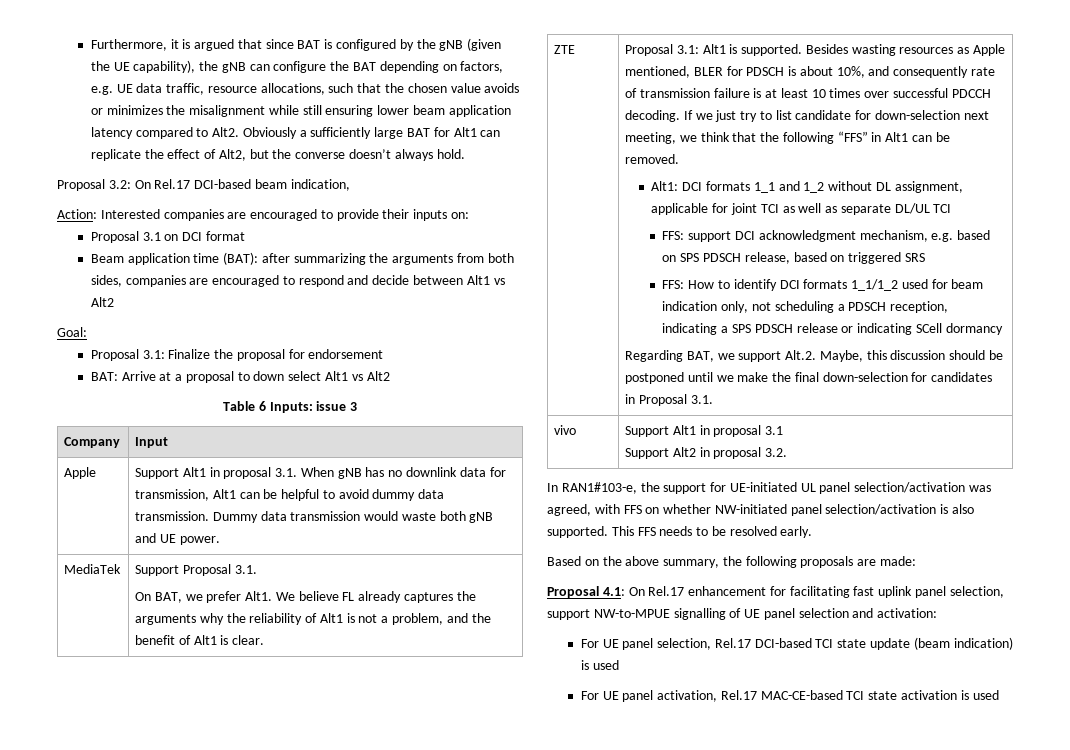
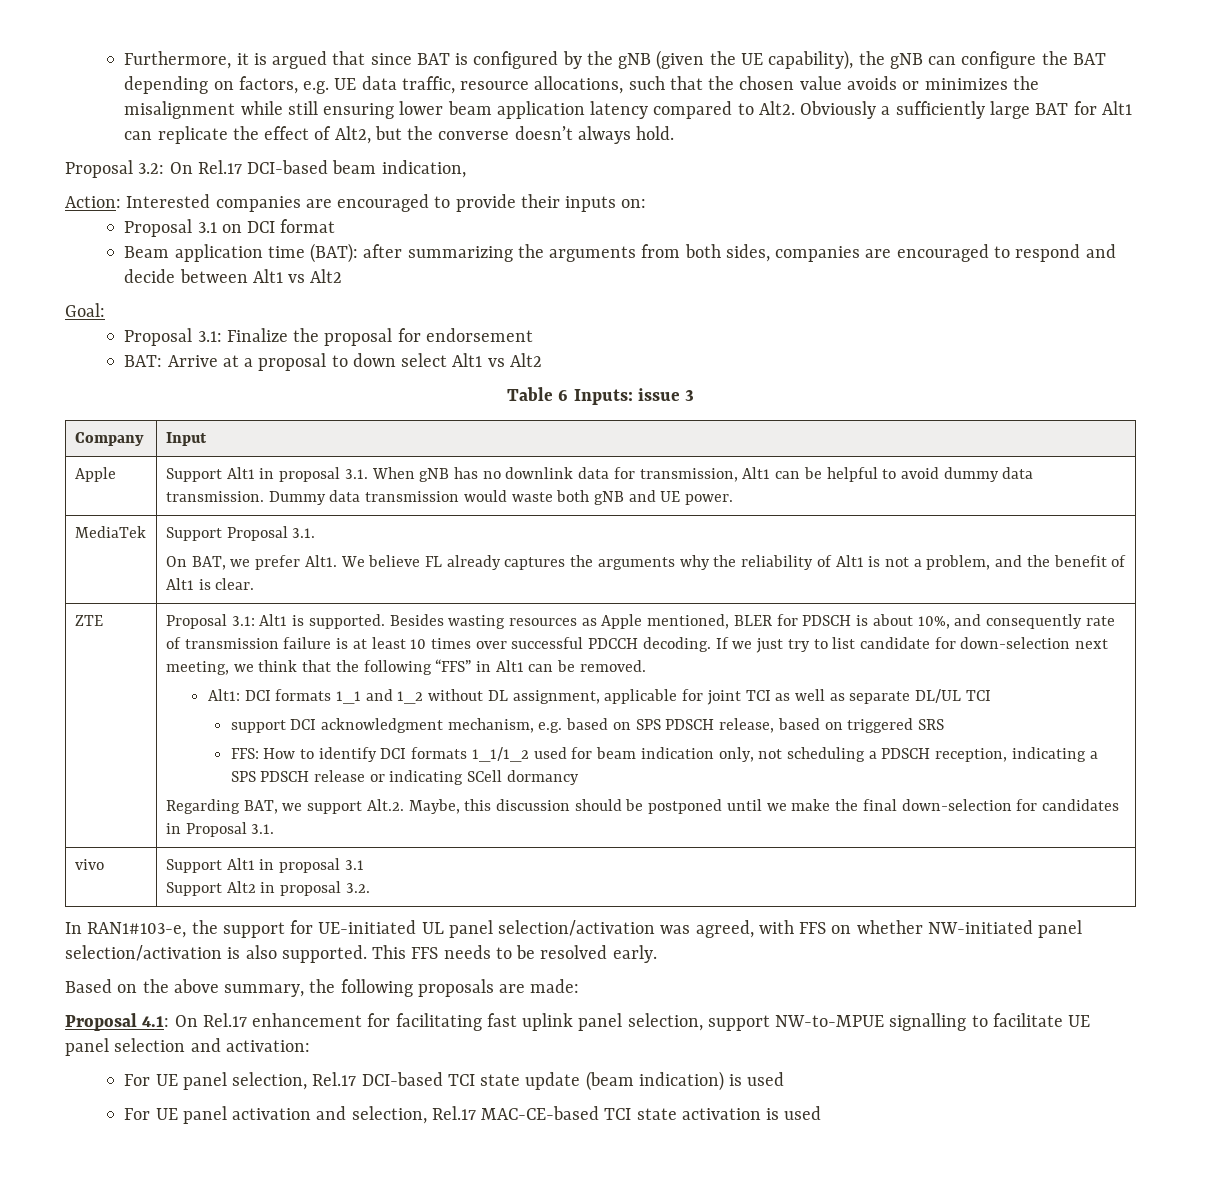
- FFS: support DCI acknowledgment mechanism, e.g. based on SPS PDSCH release, based on triggered SRS
+ support DCI acknowledgment mechanism, e.g. based on SPS PDSCH release, based on triggered SRS
- Proposal 4.1: On Rel.17 enhancement for facilitating fast uplink panel selection, support NW-to-MPUE signalling of UE panel selection and activation:
+ Proposal 4.1: On Rel.17 enhancement for facilitating fast uplink panel selection, support NW-to-MPUE signalling to facilitate UE panel selection and activation:
- For UE panel activation, Rel.17 MAC-CE-based TCI state activation is used
+ For UE panel activation and selection, Rel.17 MAC-CE-based TCI state activation is used

